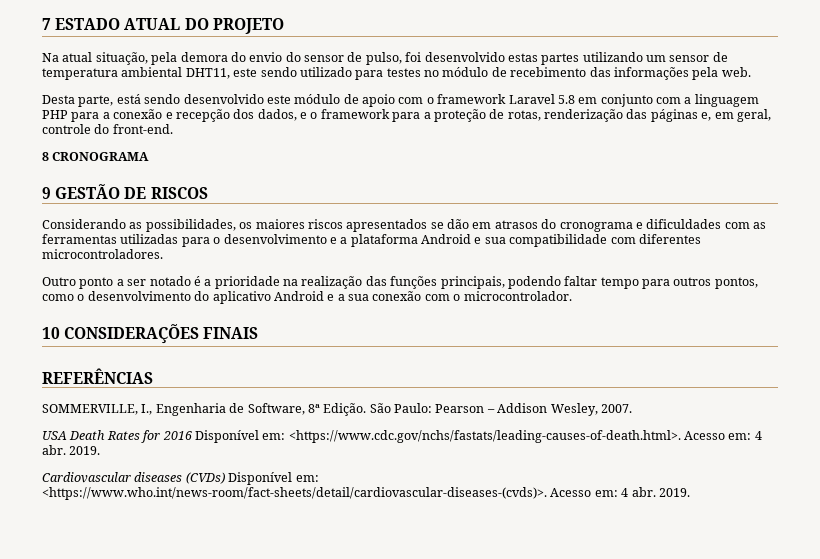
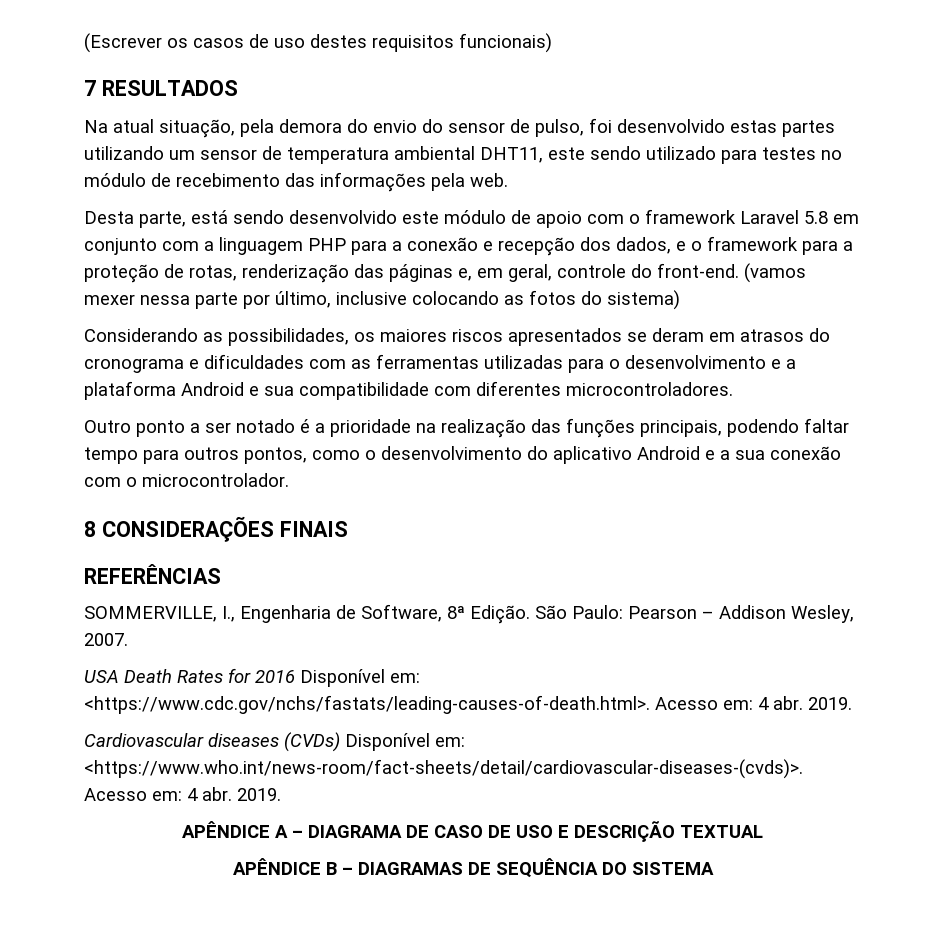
- 7 ESTADO ATUAL DO PROJETO
+ (Escrever os casos de uso destes requisitos funcionais)
+ 7 RESULTADOS
- Desta parte, está sendo desenvolvido este módulo de apoio com o framework Laravel 5.8 em conjunto com a linguagem PHP para a conexão e recepção dos dados, e o framework para a proteção de rotas, renderização das páginas e, em geral, controle do front-end.
- 8 CRONOGRAMA
- 9 GESTÃO DE RISCOS
+ Desta parte, está sendo desenvolvido este módulo de apoio com o framework Laravel 5.8 em conjunto com a linguagem PHP para a conexão e recepção dos dados, e o framework para a proteção de rotas, renderização das páginas e, em geral, controle do front-end. (vamos mexer nessa parte por último, inclusive colocando as fotos do sistema)
- Considerando as possibilidades, os maiores riscos apresentados se dão em atrasos do cronograma e dificuldades com as ferramentas utilizadas para o desenvolvimento e a plataforma Android e sua compatibilidade com diferentes microcontroladores.
+ Considerando as possibilidades, os maiores riscos apresentados se deram em atrasos do cronograma e dificuldades com as ferramentas utilizadas para o desenvolvimento e a plataforma Android e sua compatibilidade com diferentes microcontroladores.
- 10 CONSIDERAÇÕES FINAIS
+ 8 CONSIDERAÇÕES FINAIS
+ APÊNDICE A – DIAGRAMA DE CASO DE USO E DESCRIÇÃO TEXTUAL
+ APÊNDICE B – DIAGRAMAS DE SEQUÊNCIA DO SISTEMA

